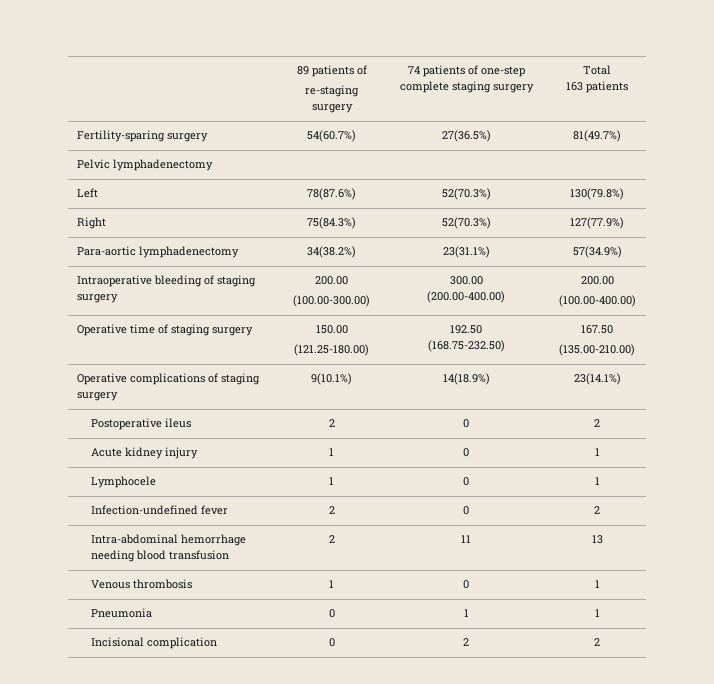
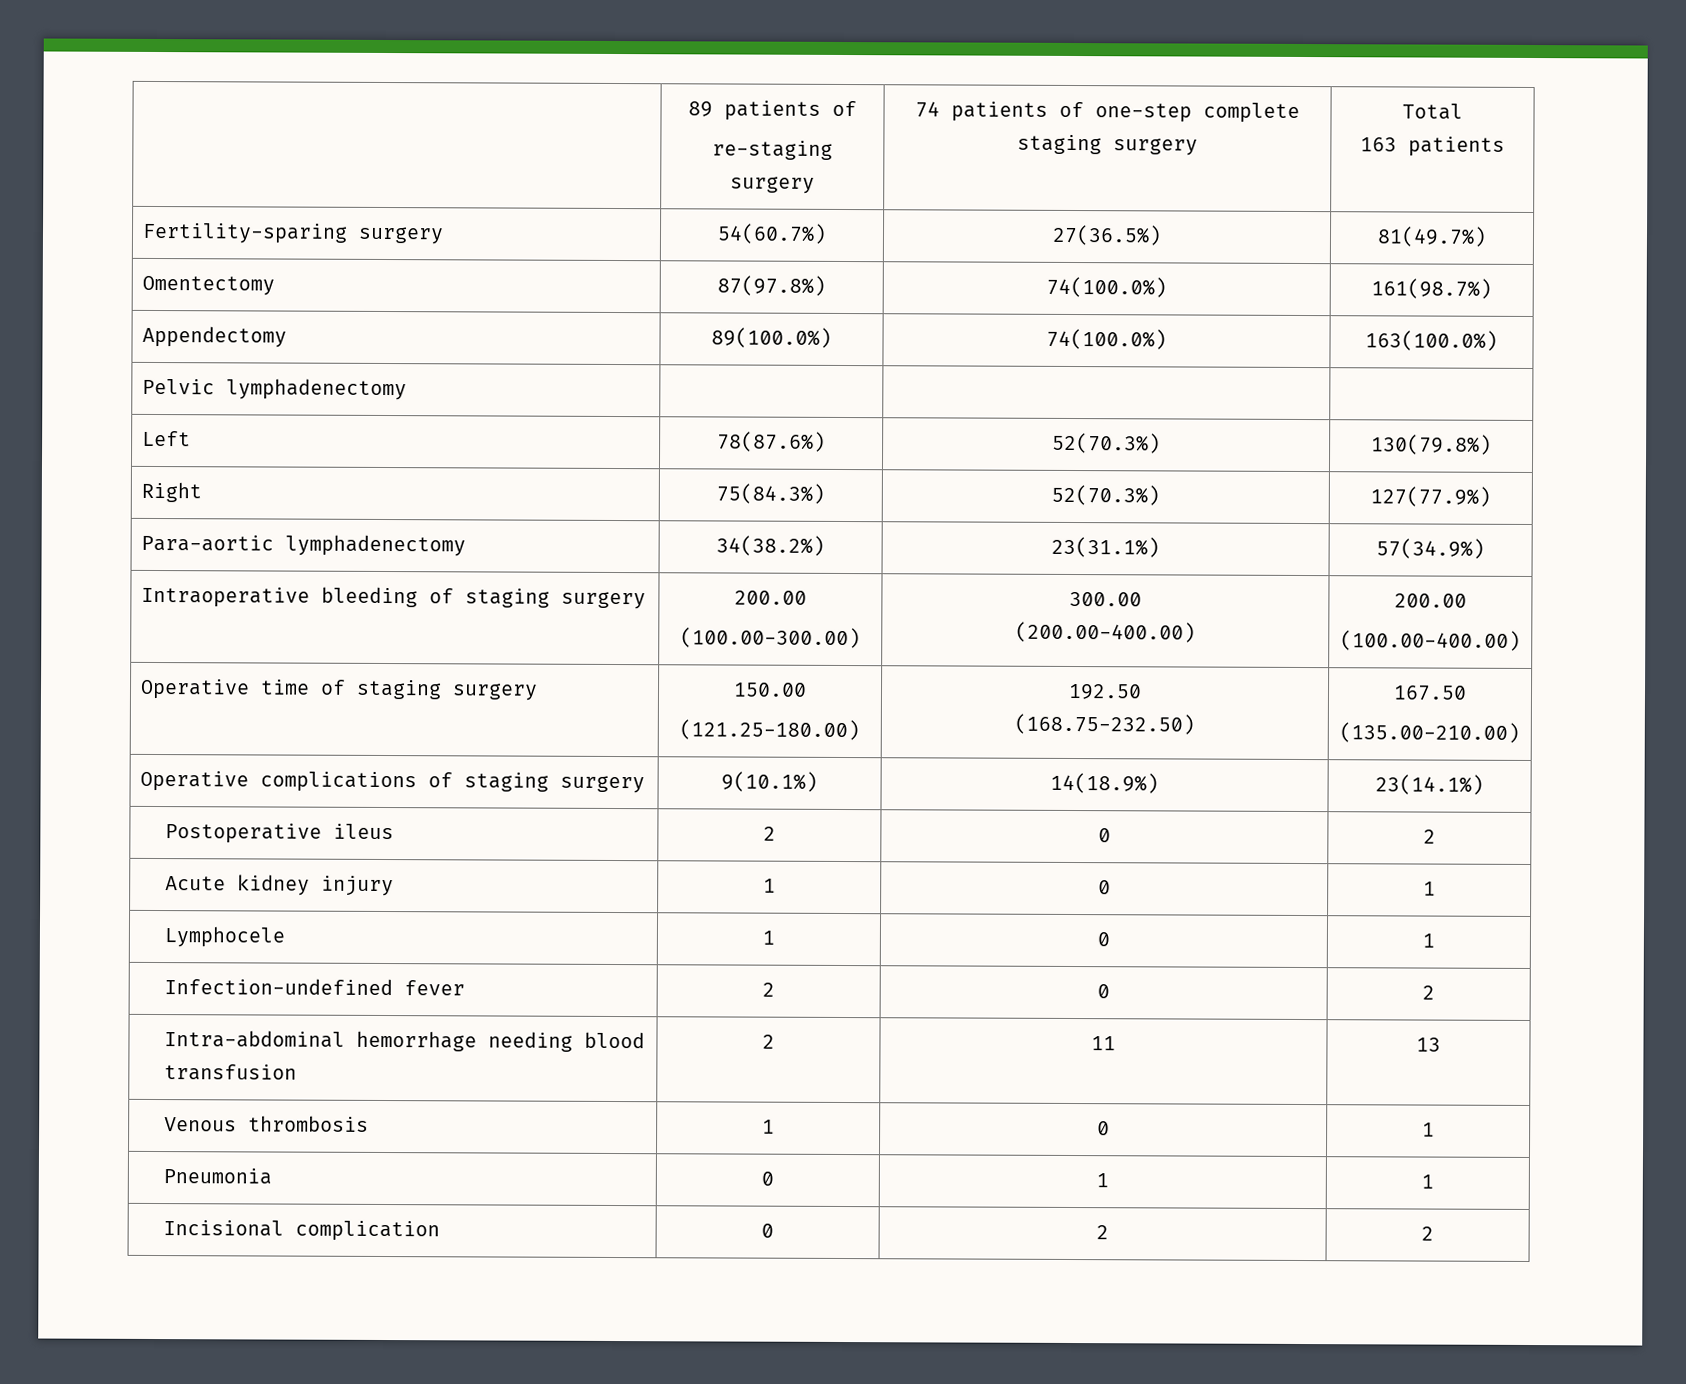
+ Omentectomy | 87(97.8%) | 74(100.0%) | 161(98.7%)
+ Appendectomy | 89(100.0%) | 74(100.0%) | 163(100.0%)

